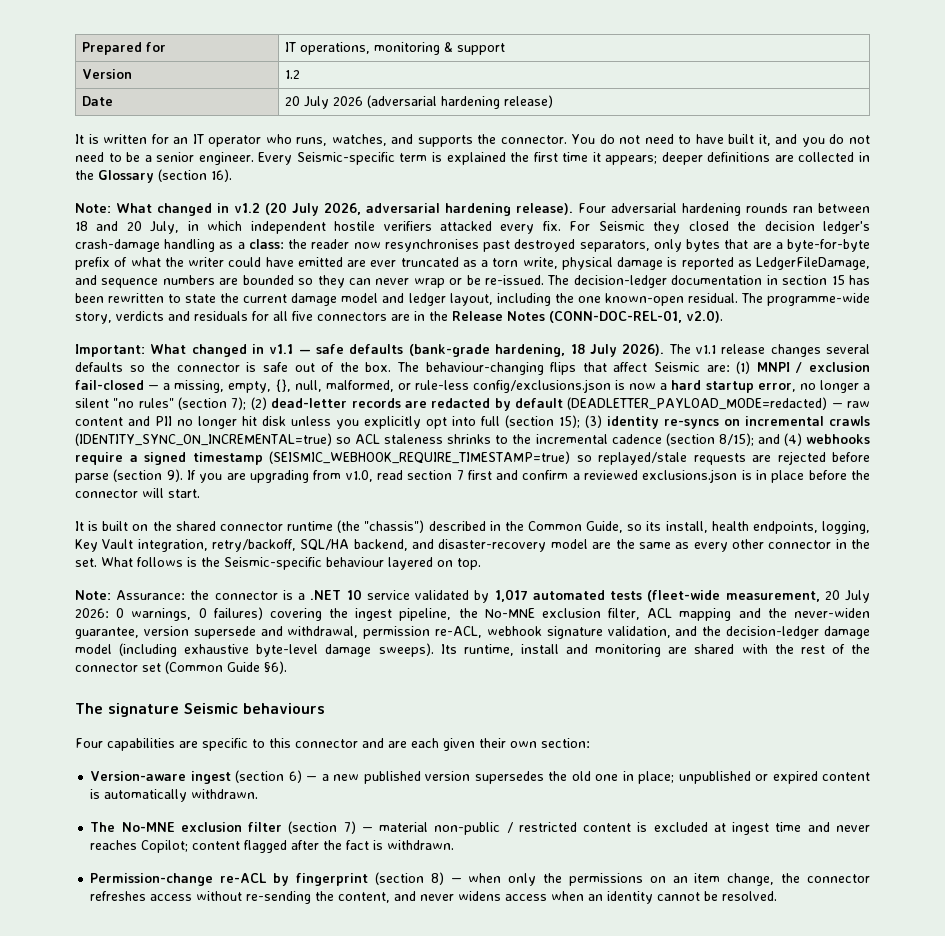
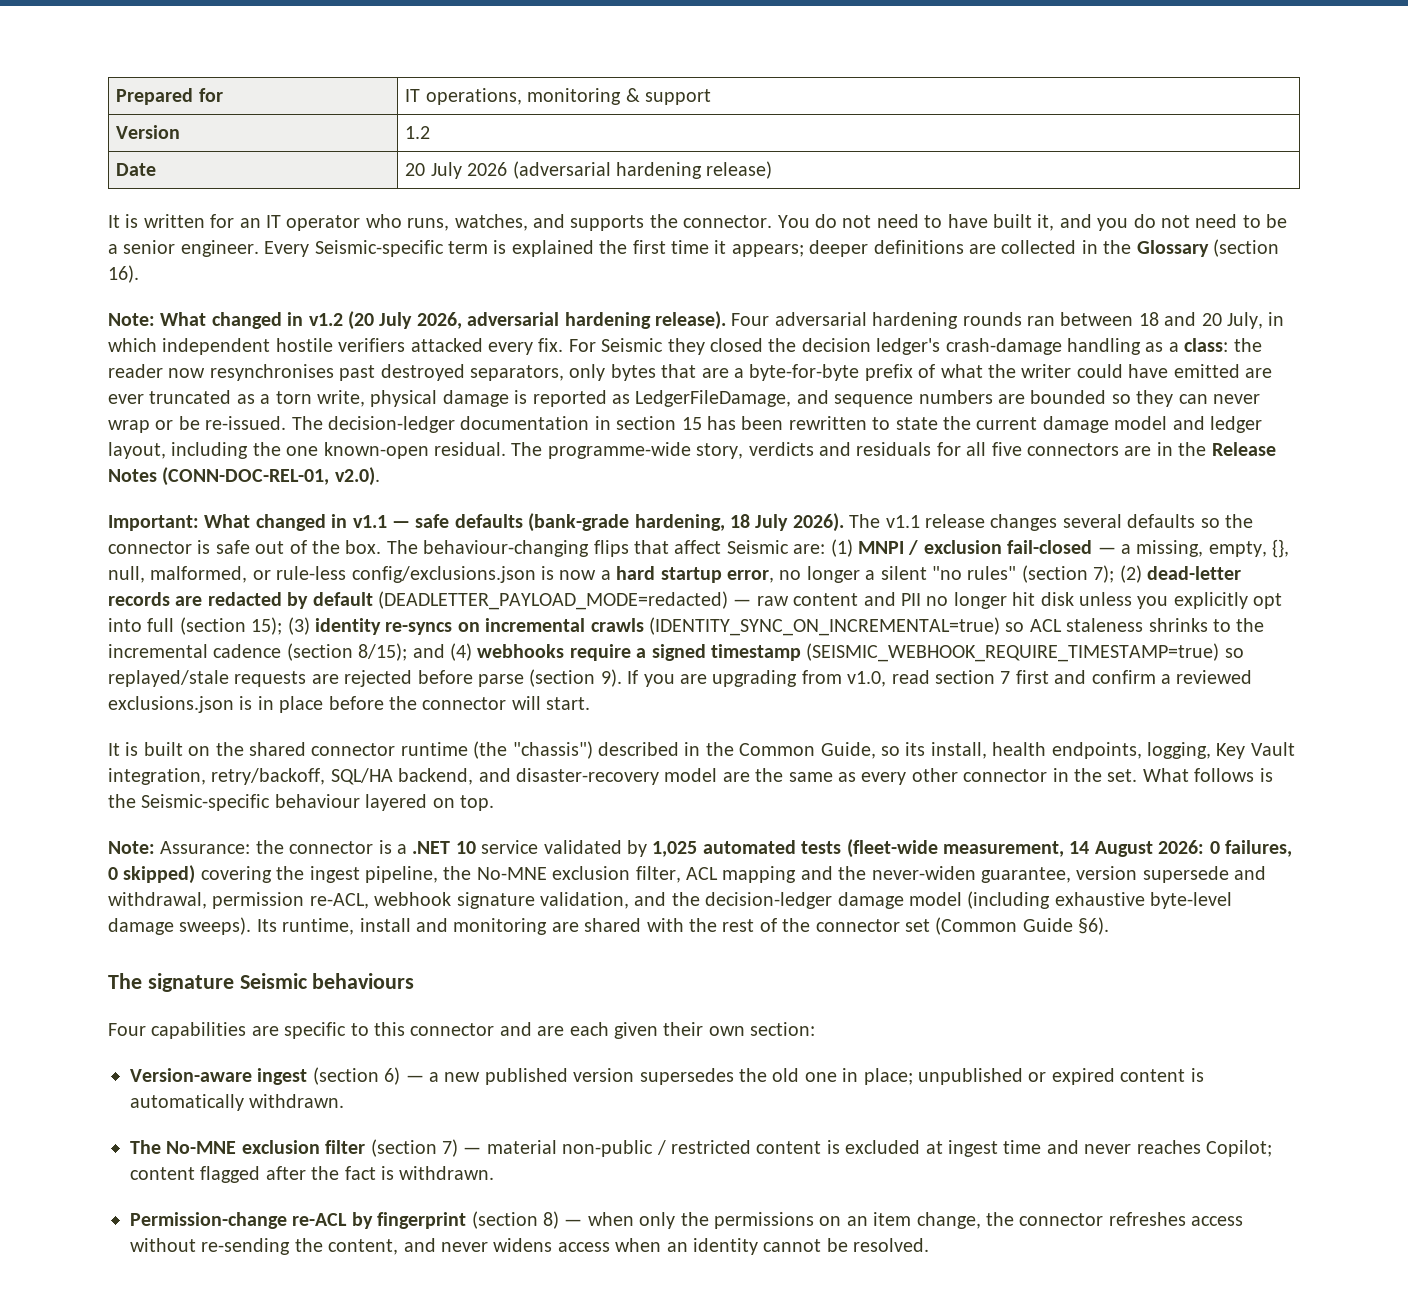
- Note: Assurance: the connector is a .NET 10 service validated by 1,017 automated tests (fleet-wide measurement, 20 July 2026: 0 warnings, 0 failures) covering the ingest pipeline, the No-MNE exclusion filter, ACL mapping and the never-widen guarantee, version supersede and withdrawal, permission re-ACL, webhook signature validation, and the decision-ledger damage model (including exhaustive byte-level damage sweeps).
+ Note: Assurance: the connector is a .NET 10 service validated by 1,025 automated tests (fleet-wide measurement, 14 August 2026: 0 failures, 0 skipped) covering the ingest pipeline, the No-MNE exclusion filter, ACL mapping and the never-widen guarantee, version supersede and withdrawal, permission re-ACL, webhook signature validation, and the decision-ledger damage model (including exhaustive byte-level damage sweeps).

